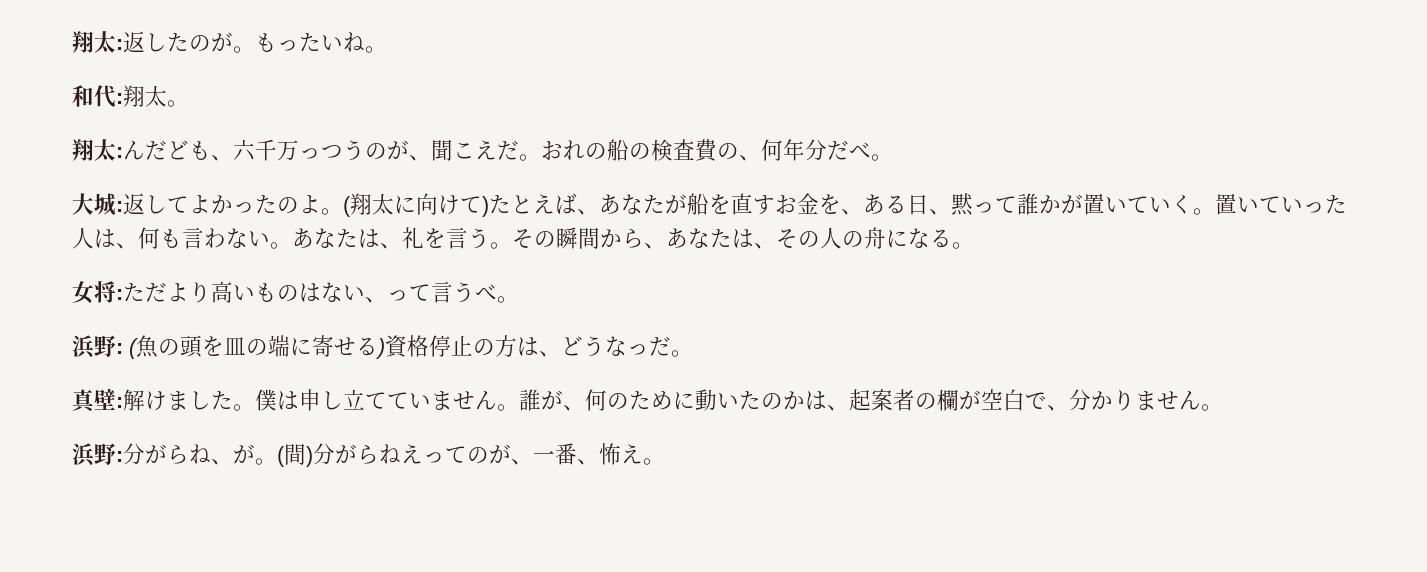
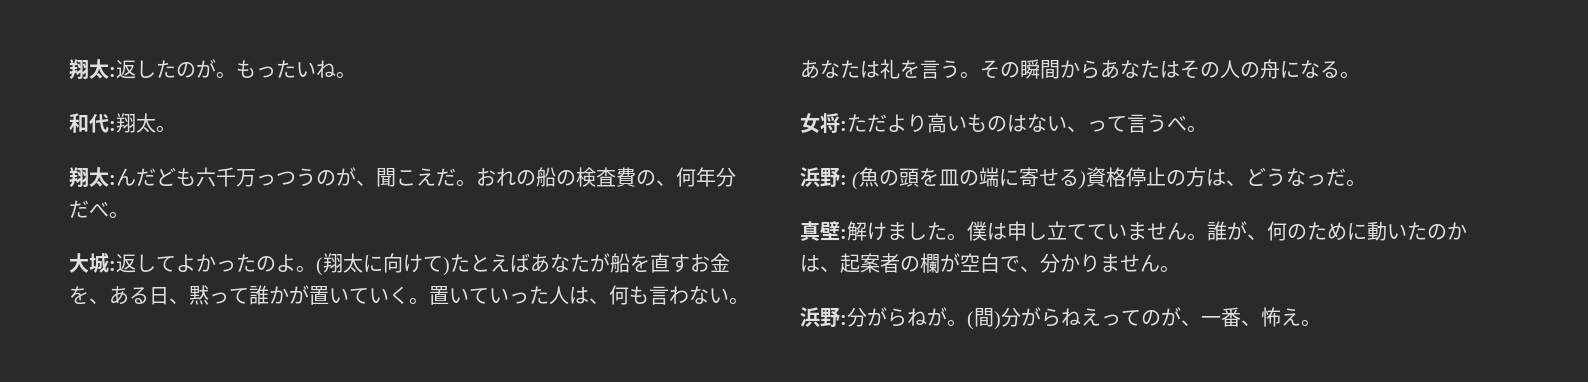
- 翔太:んだども、六千万っつうのが、聞こえだ。
+ 翔太:んだども六千万っつうのが、聞こえだ。
- (翔太に向けて)たとえば、あなたが船を直すお金を、ある日、黙って誰かが置いていく。
+ (翔太に向けて)たとえばあなたが船を直すお金を、ある日、黙って誰かが置いていく。
- あなたは、礼を言う。
+ あなたは礼を言う。
- その瞬間から、あなたは、その人の舟になる。
+ その瞬間からあなたはその人の舟になる。
- 浜野:分がらね、が。
+ 浜野:分がらねが。

